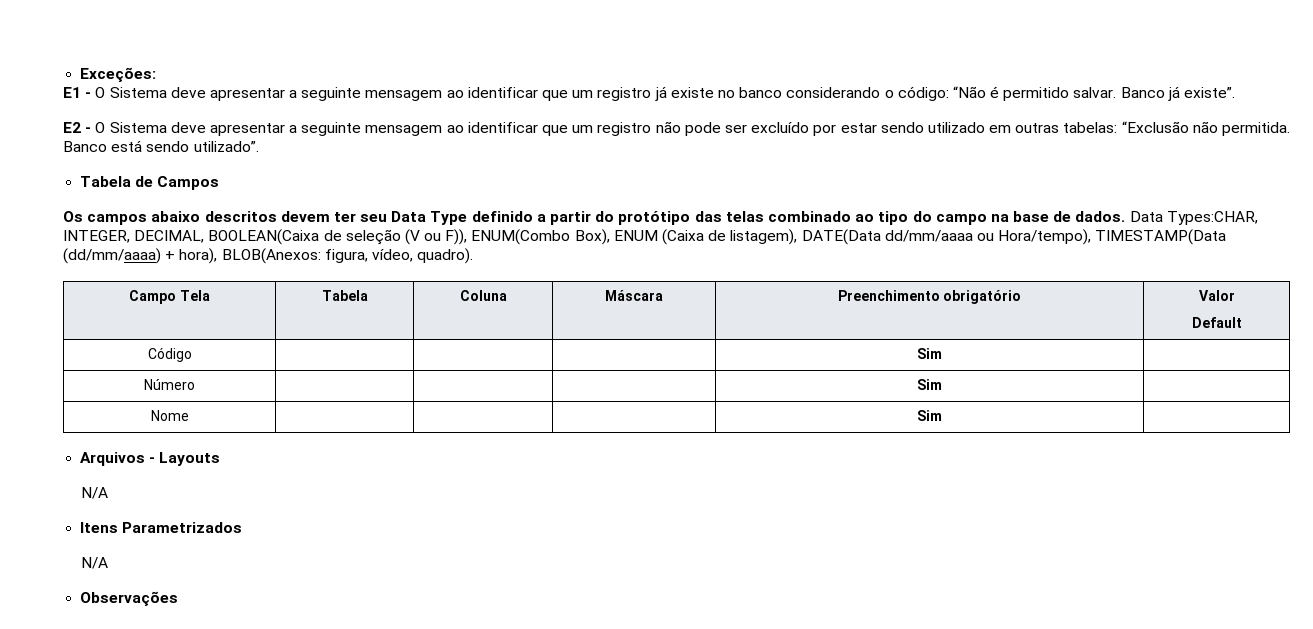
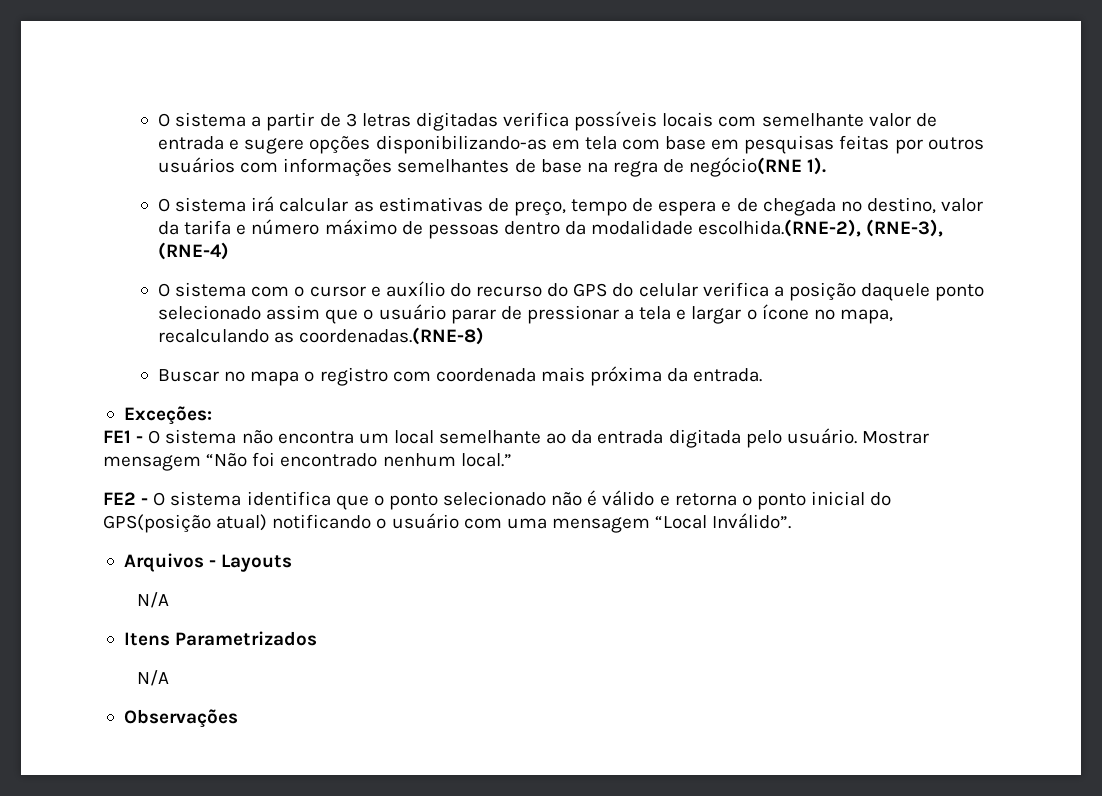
+ O sistema a partir de 3 letras digitadas verifica possíveis locais com semelhante valor de entrada e sugere opções disponibilizando-as em tela com base em pesquisas feitas por outros usuários com informações semelhantes de base na regra de negócio(RNE 1).
+ O sistema irá calcular as estimativas de preço, tempo de espera e de chegada no destino, valor da tarifa e número máximo de pessoas dentro da modalidade escolhida.(RNE-2), (RNE-3), (RNE-4)
+ O sistema com o cursor e auxílio do recurso do GPS do celular verifica a posição daquele ponto selecionado assim que o usuário parar de pressionar a tela e largar o ícone no mapa, recalculando as coordenadas.(RNE-8)
+ Buscar no mapa o registro com coordenada mais próxima da entrada.
- E1 - O Sistema deve apresentar a seguinte mensagem ao identificar que um registro já existe no banco considerando o código: “Não é permitido salvar. Banco já existe”.
- E2 - O Sistema deve apresentar a seguinte mensagem ao identificar que um registro não pode ser excluído por estar sendo utilizado em outras tabelas: “Exclusão não permitida. Banco está sendo utilizado”.
- Tabela de Campos
- Os campos abaixo descritos devem ter seu Data Type definido a partir do protótipo das telas combinado ao tipo do campo na base de dados. Data Types:CHAR, INTEGER, DECIMAL, BOOLEAN(Caixa de seleção (V ou F)), ENUM(Combo Box), ENUM (Caixa de listagem), DATE(Data dd/mm/aaaa ou Hora/tempo), TIMESTAMP(Data (dd/mm/aaaa) + hora), BLOB(Anexos: figura, vídeo, quadro).
- Campo Tela | Tabela | Coluna | Máscara | Preenchimento obrigatório | Valor
- Default
- Código | | | | Sim |
- Número | | | | Sim |
- Nome | | | | Sim |
+ FE1 - O sistema não encontra um local semelhante ao da entrada digitada pelo usuário. Mostrar mensagem “Não foi encontrado nenhum local.”
+ FE2 - O sistema identifica que o ponto selecionado não é válido e retorna o ponto inicial do GPS(posição atual) notificando o usuário com uma mensagem “Local Inválido”.

